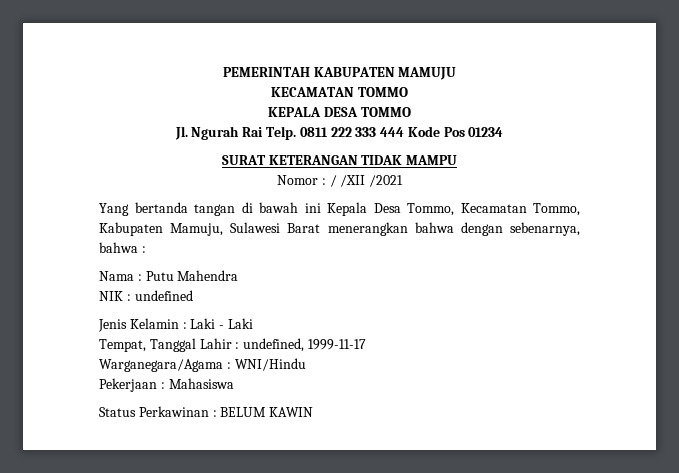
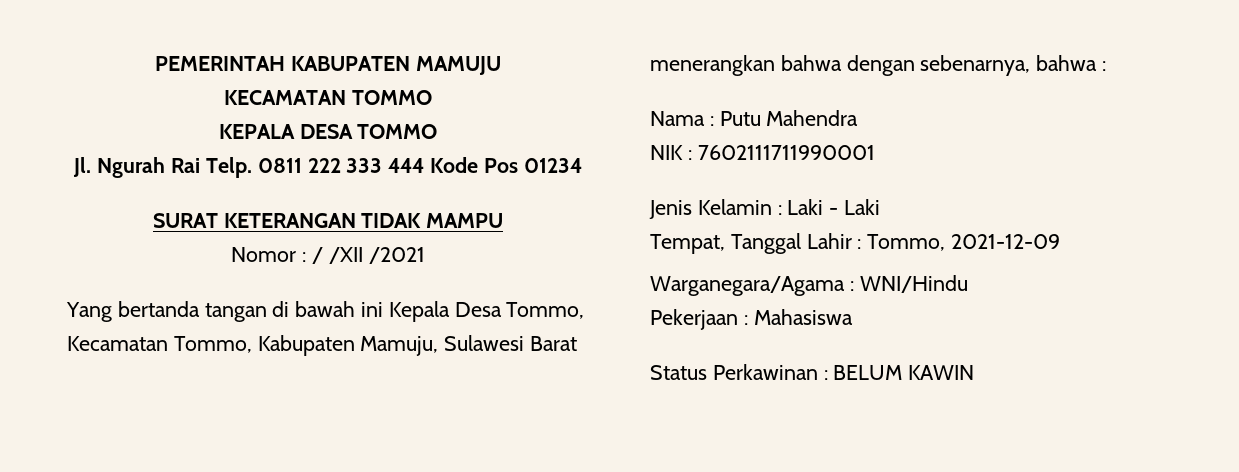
- NIK : undefined
+ NIK : 7602111711990001
- Tempat, Tanggal Lahir : undefined, 1999-11-17
+ Tempat, Tanggal Lahir : Tommo, 2021-12-09

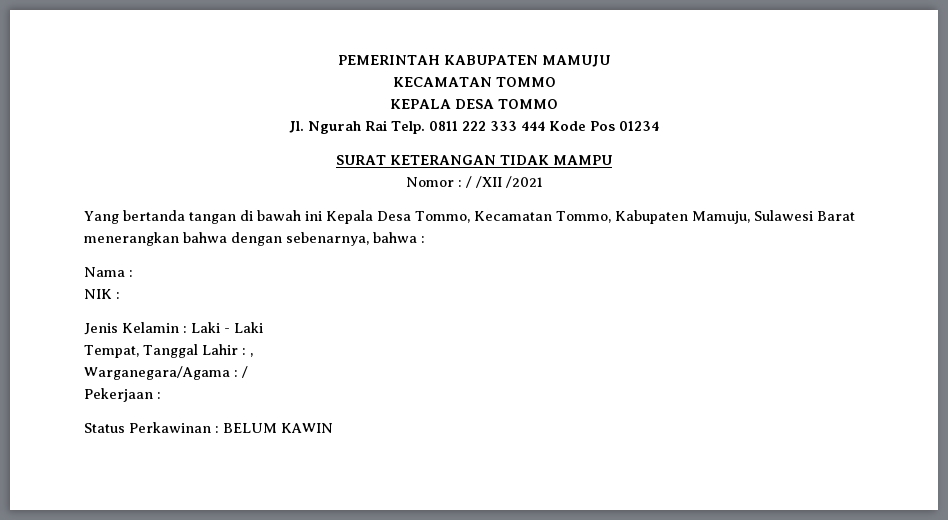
- Nama : Putu Mahendra
+ Nama :
- NIK : 7602111711990001
+ NIK :
- Tempat, Tanggal Lahir : Tommo, 2021-12-09
+ Tempat, Tanggal Lahir : ,
- Warganegara/Agama : WNI/Hindu
+ Warganegara/Agama : /
- Pekerjaan : Mahasiswa
+ Pekerjaan :

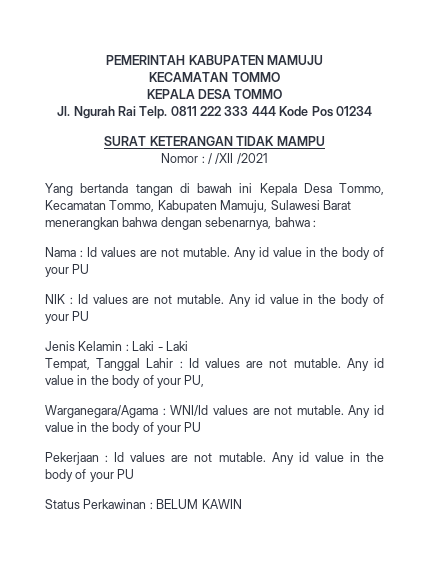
- Nama :
- NIK :
+ Nama : Id values are not mutable. Any id value in the body of your PU
+ NIK : Id values are not mutable. Any id value in the body of your PU
- Tempat, Tanggal Lahir : ,
- Warganegara/Agama : /
- Pekerjaan :
+ Tempat, Tanggal Lahir : Id values are not mutable. Any id value in the body of your PU,
+ Warganegara/Agama : WNI/Id values are not mutable. Any id value in the body of your PU
+ Pekerjaan : Id values are not mutable. Any id value in the body of your PU

